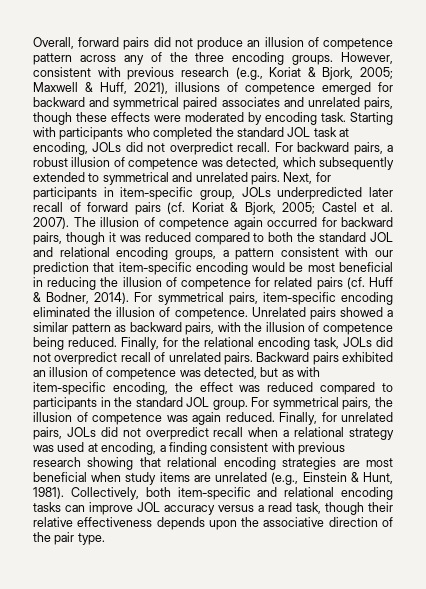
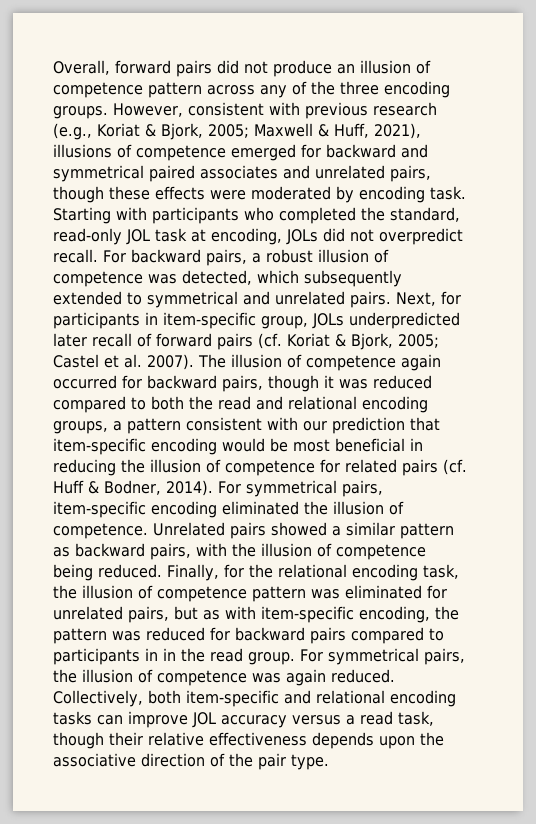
- Starting with participants who completed the standard JOL task at encoding, JOLs did not overpredict recall.
+ Starting with participants who completed the standard, read-only JOL task at encoding, JOLs did not overpredict recall.
- The illusion of competence again occurred for backward pairs, though it was reduced compared to both the standard JOL and relational encoding groups, a pattern consistent with our prediction that item-specific encoding would be most beneficial in reducing the illusion of competence for related pairs (cf. Huff & Bodner, 2014).
+ The illusion of competence again occurred for backward pairs, though it was reduced compared to both the read and relational encoding groups, a pattern consistent with our prediction that item-specific encoding would be most beneficial in reducing the illusion of competence for related pairs (cf. Huff & Bodner, 2014).
- Finally, for the relational encoding task, JOLs did not overpredict recall of unrelated pairs. Backward pairs exhibited an illusion of competence was detected, but as with item-specific encoding, the effect was reduced compared to participants in the standard JOL group.
+ Finally, for the relational encoding task, the illusion of competence pattern was eliminated for unrelated pairs, but as with item-specific encoding, the pattern was reduced for backward pairs compared to participants in in the read group.
- Finally, for unrelated pairs, JOLs did not overpredict recall when a relational strategy was used at encoding, a finding consistent with previous research showing that relational encoding strategies are most beneficial when study items are unrelated (e.g., Einstein & Hunt, 1981).

